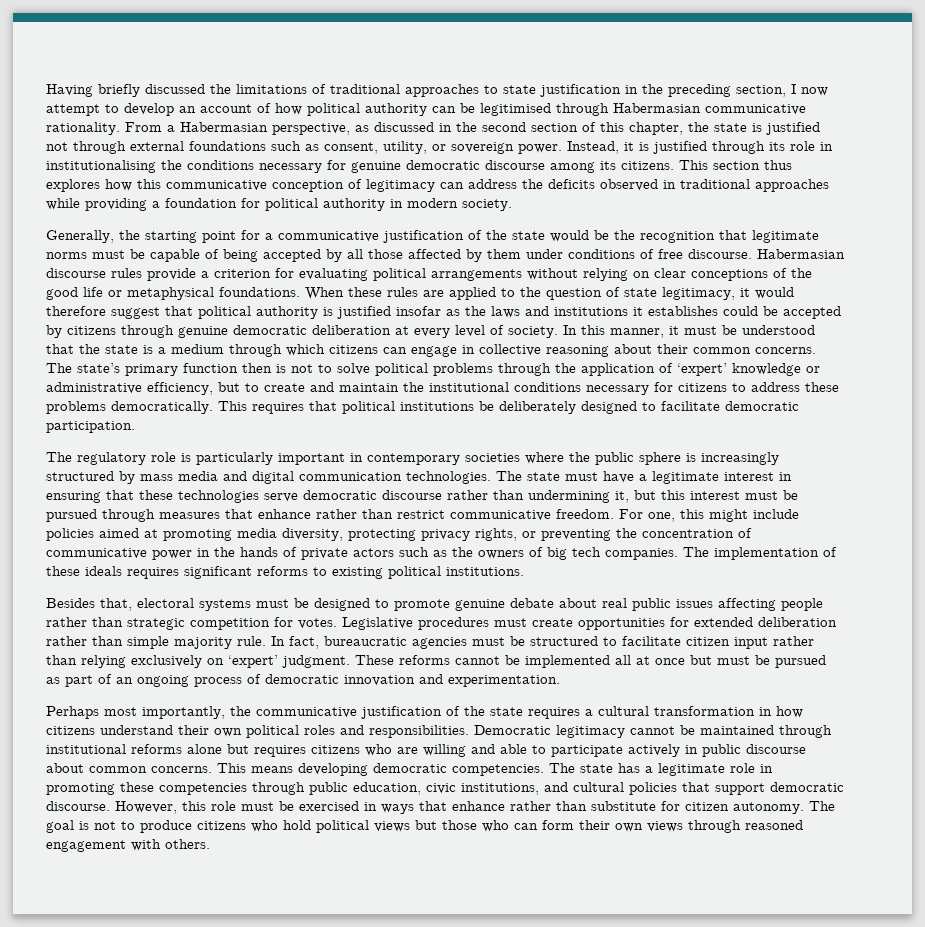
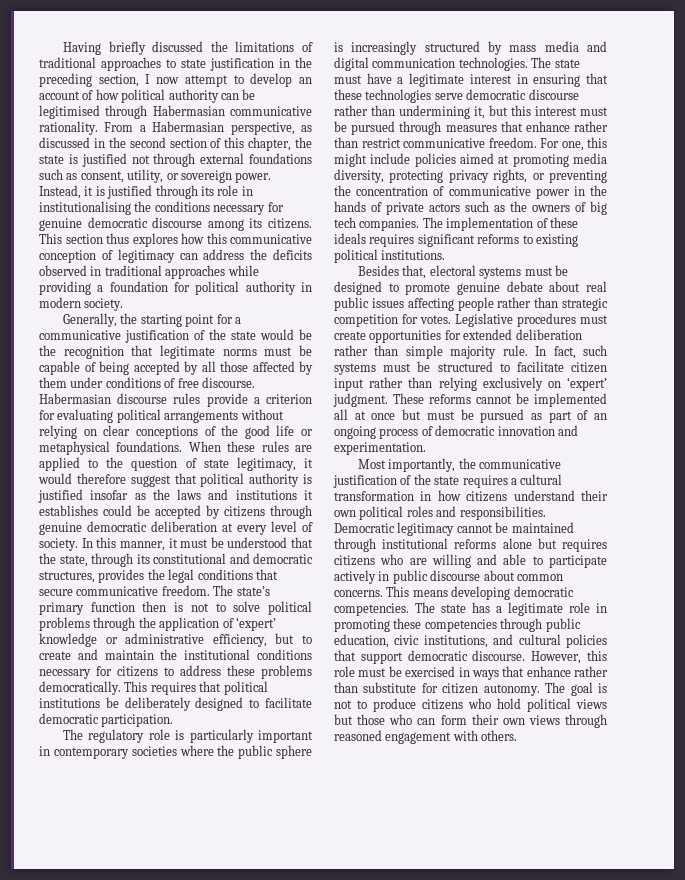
- In this manner, it must be understood that the state is a medium through which citizens can engage in collective reasoning about their common concerns.
+ In this manner, it must be understood that the state, through its constitutional and democratic structures, provides the legal conditions that secure communicative freedom.
- In fact, bureaucratic agencies must be structured to facilitate citizen input rather than relying exclusively on ‘expert’ judgment.
+ In fact, such systems must be structured to facilitate citizen input rather than relying exclusively on ‘expert’ judgment.
- Perhaps most importantly, the communicative justification of the state requires a cultural transformation in how citizens understand their own political roles and responsibilities.
+ Most importantly, the communicative justification of the state requires a cultural transformation in how citizens understand their own political roles and responsibilities.

